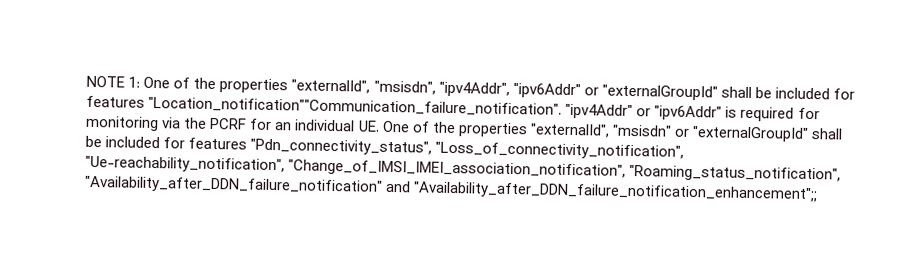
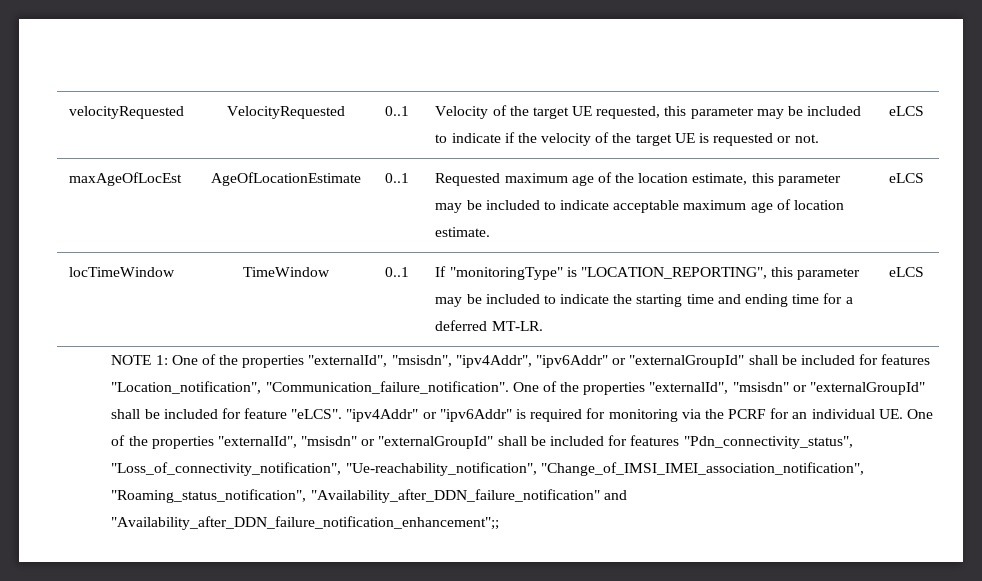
+ velocityRequested | VelocityRequested | 0..1 | Velocity of the target UE requested, this parameter may be included to indicate if the velocity of the target UE is requested or not. | eLCS
+ maxAgeOfLocEst | AgeOfLocationEstimate | 0..1 | Requested maximum age of the location estimate, this parameter may be included to indicate acceptable maximum age of location estimate. | eLCS
+ locTimeWindow | TimeWindow | 0..1 | If "monitoringType" is "LOCATION_REPORTING", this parameter may be included to indicate the starting time and ending time for a deferred MT-LR. | eLCS
- NOTE 1: One of the properties "externalId", "msisdn", "ipv4Addr", "ipv6Addr" or "externalGroupId" shall be included for features "Location_notification""Communication_failure_notification".
+ NOTE 1: One of the properties "externalId", "msisdn", "ipv4Addr", "ipv6Addr" or "externalGroupId" shall be included for features "Location_notification", "Communication_failure_notification". One of the properties "externalId", "msisdn" or "externalGroupId" shall be included for feature "eLCS".

